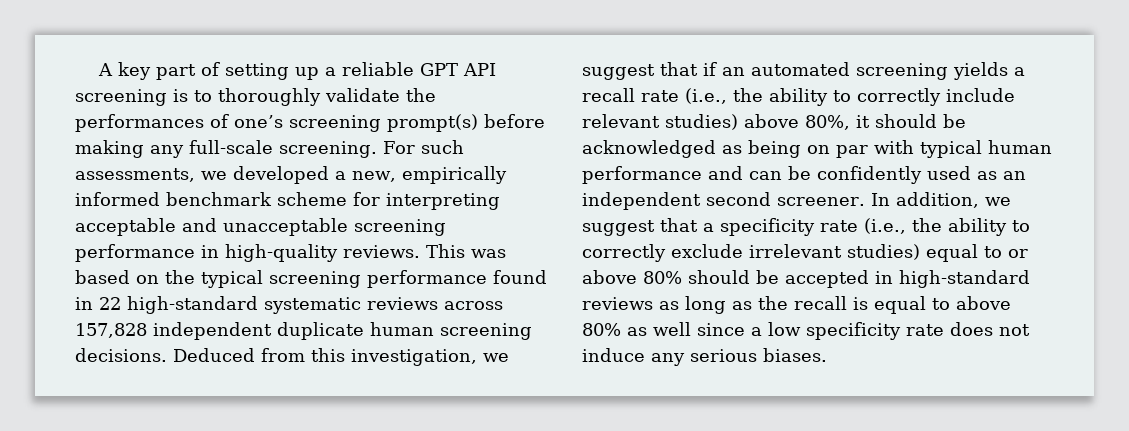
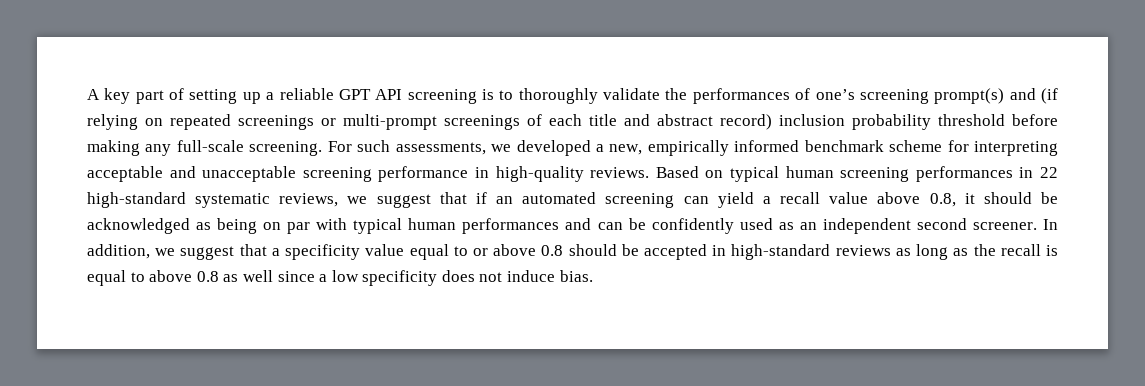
- A key part of setting up a reliable GPT API screening is to thoroughly validate the performances of one’s screening prompt(s) before making any full-scale screening.
+ A key part of setting up a reliable GPT API screening is to thoroughly validate the performances of one’s screening prompt(s) and (if relying on repeated screenings or multi-prompt screenings of each title and abstract record) inclusion probability threshold before making any full-scale screening.
- This was based on the typical screening performance found in 22 high-standard systematic reviews across 157,828 independent duplicate human screening decisions. Deduced from this investigation, we suggest that if an automated screening yields a recall rate (i.e., the ability to correctly include relevant studies) above 80%, it should be acknowledged as being on par with typical human performance and can be confidently used as an independent second screener.
+ Based on typical human screening performances in 22 high-standard systematic reviews, we suggest that if an automated screening can yield a recall value above 0.8, it should be acknowledged as being on par with typical human performances and can be confidently used as an independent second screener.
- In addition, we suggest that a specificity rate (i.e., the ability to correctly exclude irrelevant studies) equal to or above 80% should be accepted in high-standard reviews as long as the recall is equal to above 80% as well since a low specificity rate does not induce any serious biases.
+ In addition, we suggest that a specificity value equal to or above 0.8 should be accepted in high-standard reviews as long as the recall is equal to above 0.8 as well since a low specificity does not induce bias.

